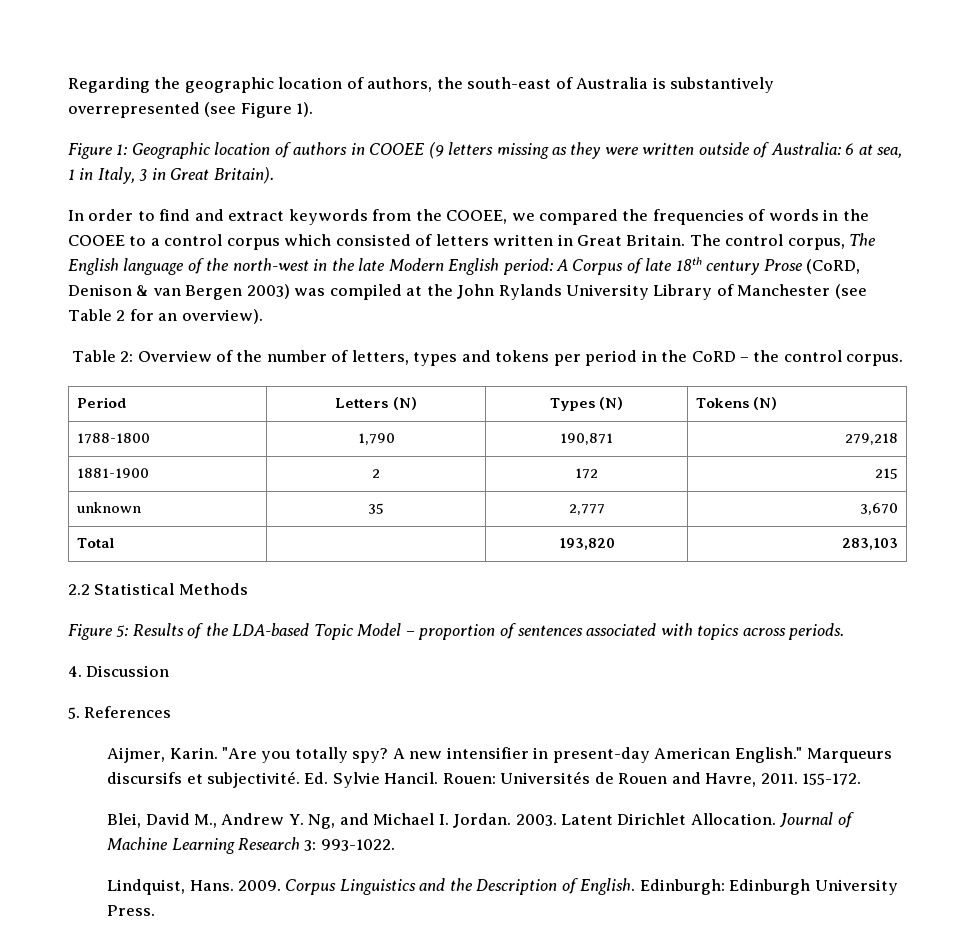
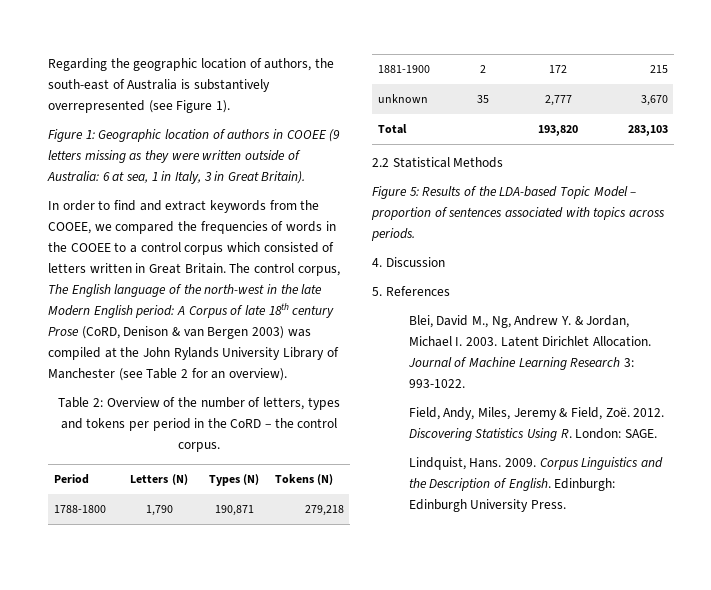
- Aijmer, Karin. "Are you totally spy? A new intensifier in present-day American English." Marqueurs discursifs et subjectivité. Ed. Sylvie Hancil. Rouen: Universités de Rouen and Havre, 2011. 155-172.
- Blei, David M., Andrew Y. Ng, and Michael I. Jordan. 2003.
+ Blei, David M., Ng, Andrew Y. & Jordan, Michael I. 2003.
+ Field, Andy, Miles, Jeremy & Field, Zoë. 2012. Discovering Statistics Using R. London: SAGE.

